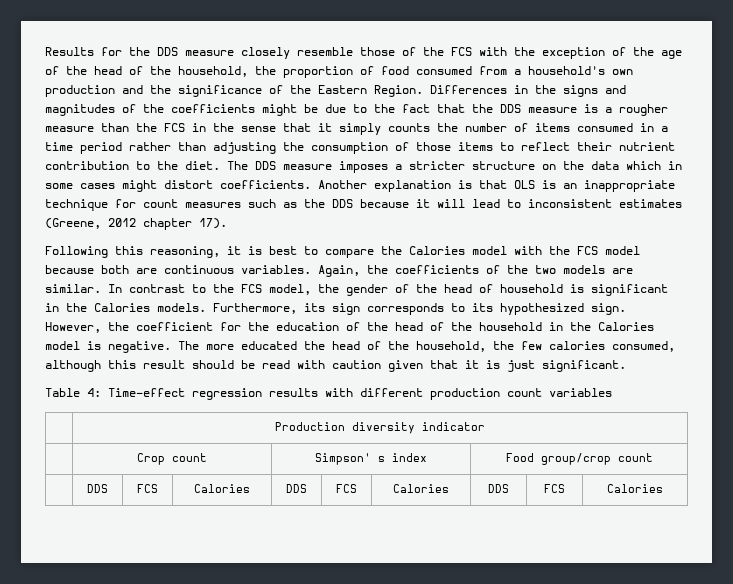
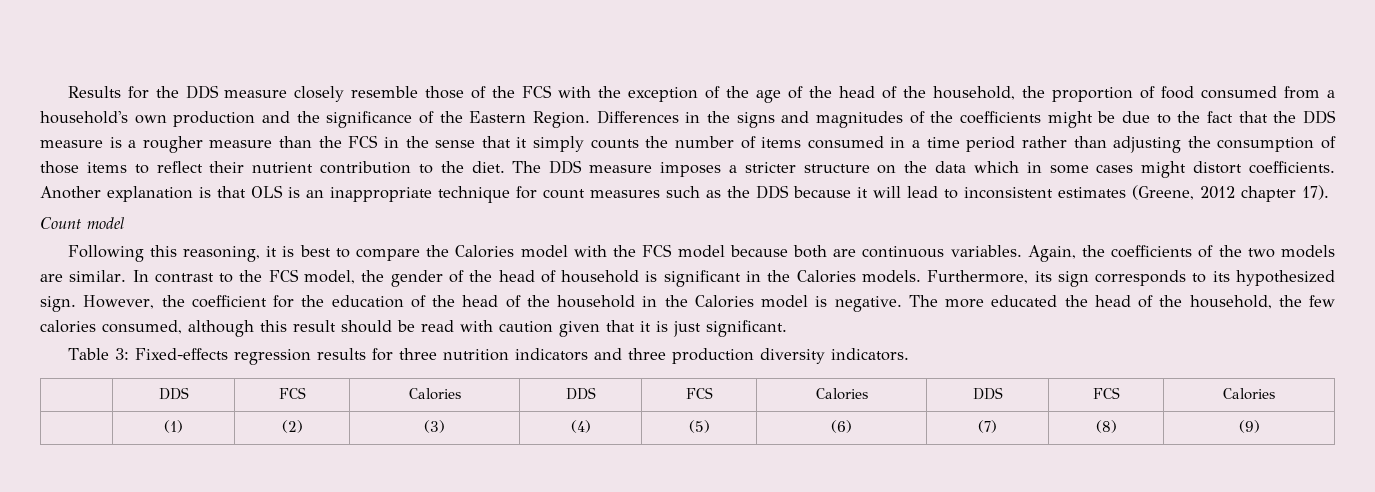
+ Count model
- Table 4: Time-effect regression results with different production count variables
- | Production diversity indicator
- | Crop count | Simpson' s index | Food group/crop count
+ Table 3: Fixed-effects regression results for three nutrition indicators and three production diversity indicators.
+ | (1) | (2) | (3) | (4) | (5) | (6) | (7) | (8) | (9)

